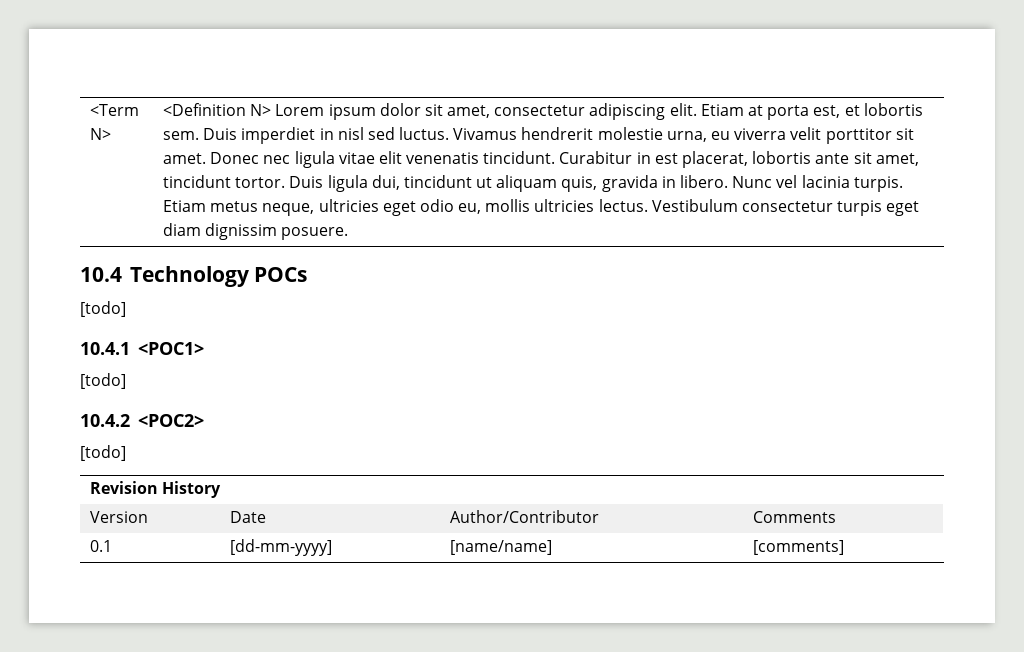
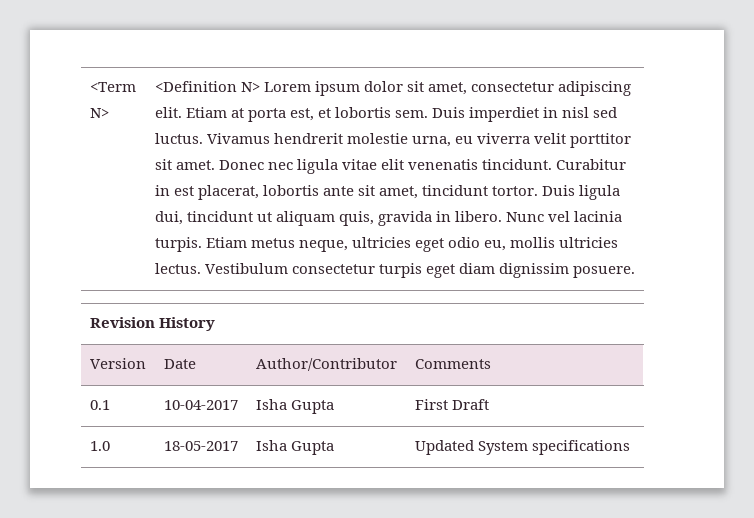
- 10.4 Technology POCs
- [todo]
- 10.4.1 <POC1>
- [todo]
- 10.4.2 <POC2>
- [todo]
- 0.1 | [dd-mm-yyyy] | [name/name] | [comments]
+ 0.1 | 10-04-2017 | Isha Gupta | First Draft
+ 1.0 | 18-05-2017 | Isha Gupta | Updated System specifications

